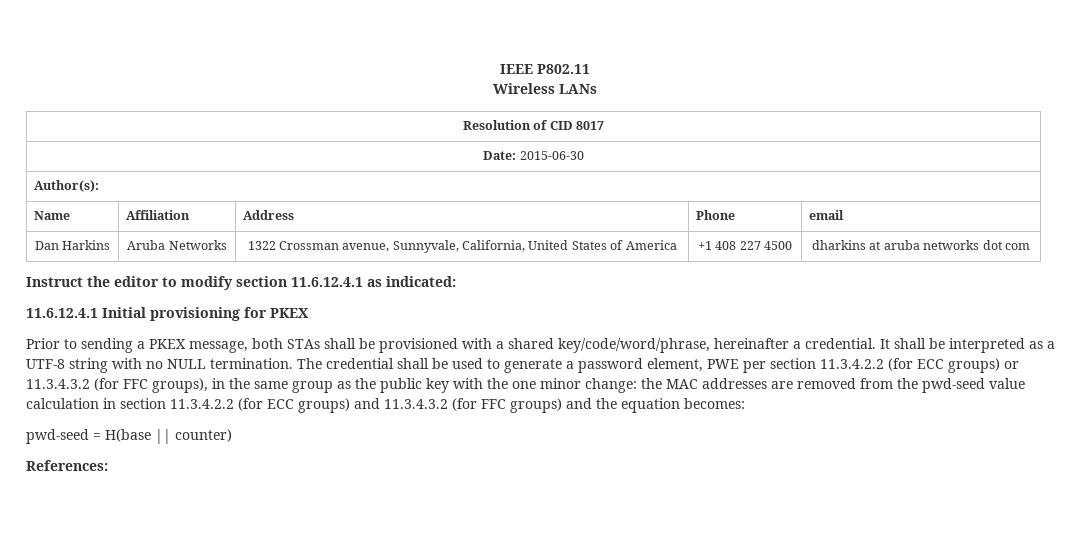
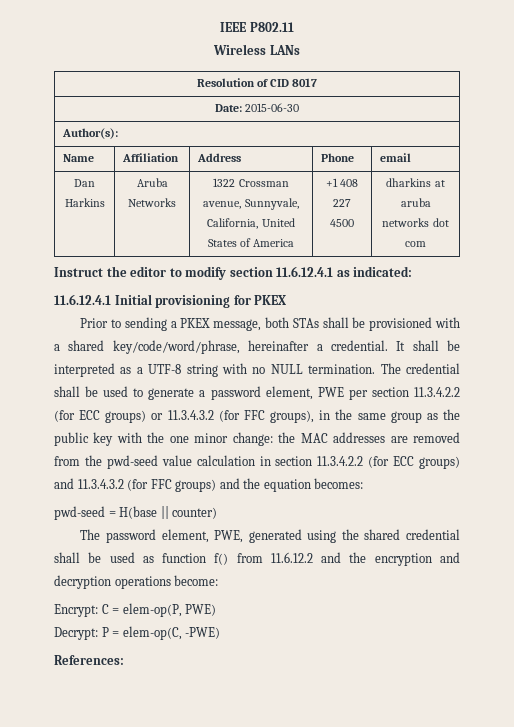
+ The password element, PWE, generated using the shared credential shall be used as function f() from 11.6.12.2 and the encryption and decryption operations become:
+ Encrypt: C = elem-op(P, PWE)
+ Decrypt: P = elem-op(C, -PWE)

